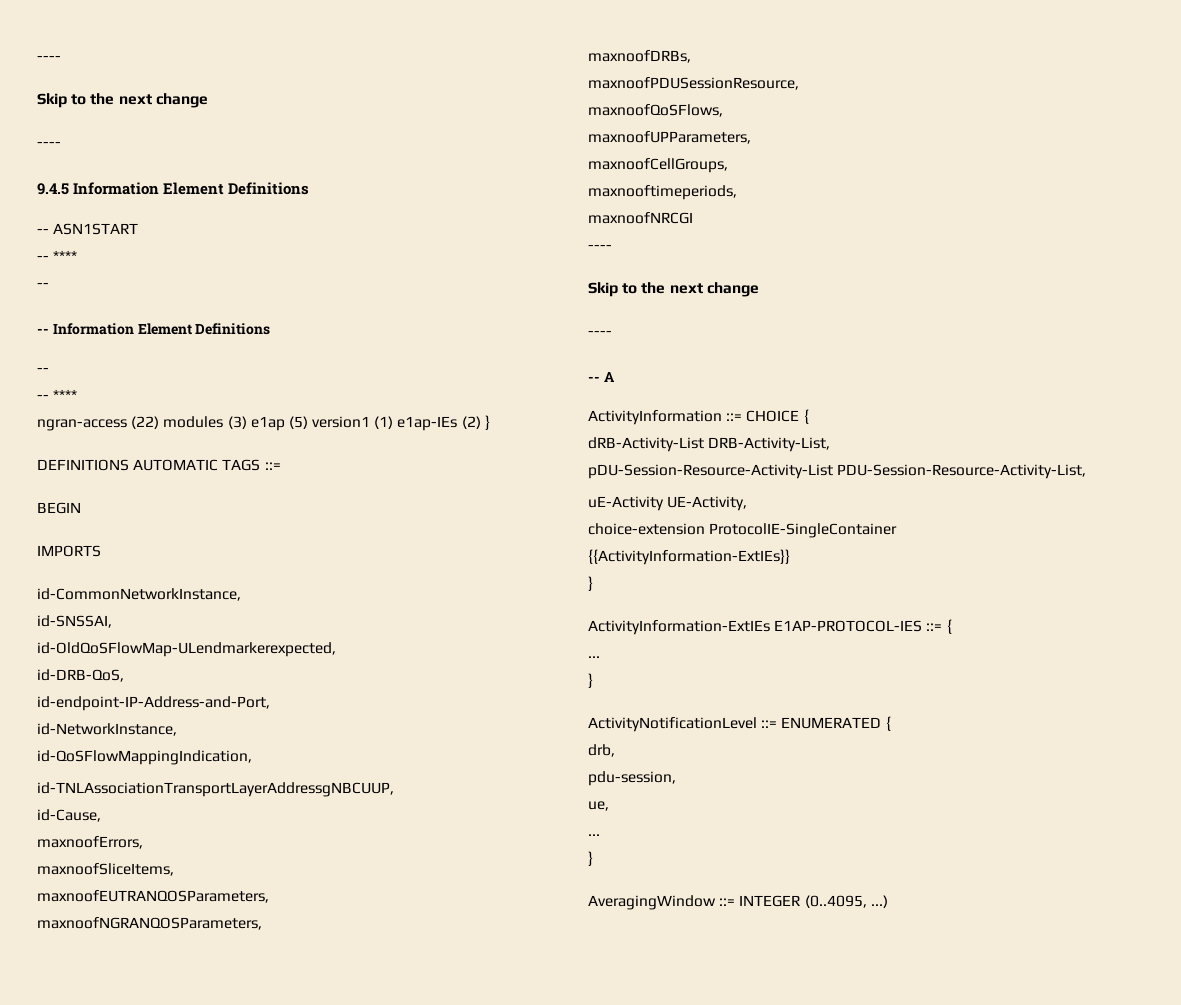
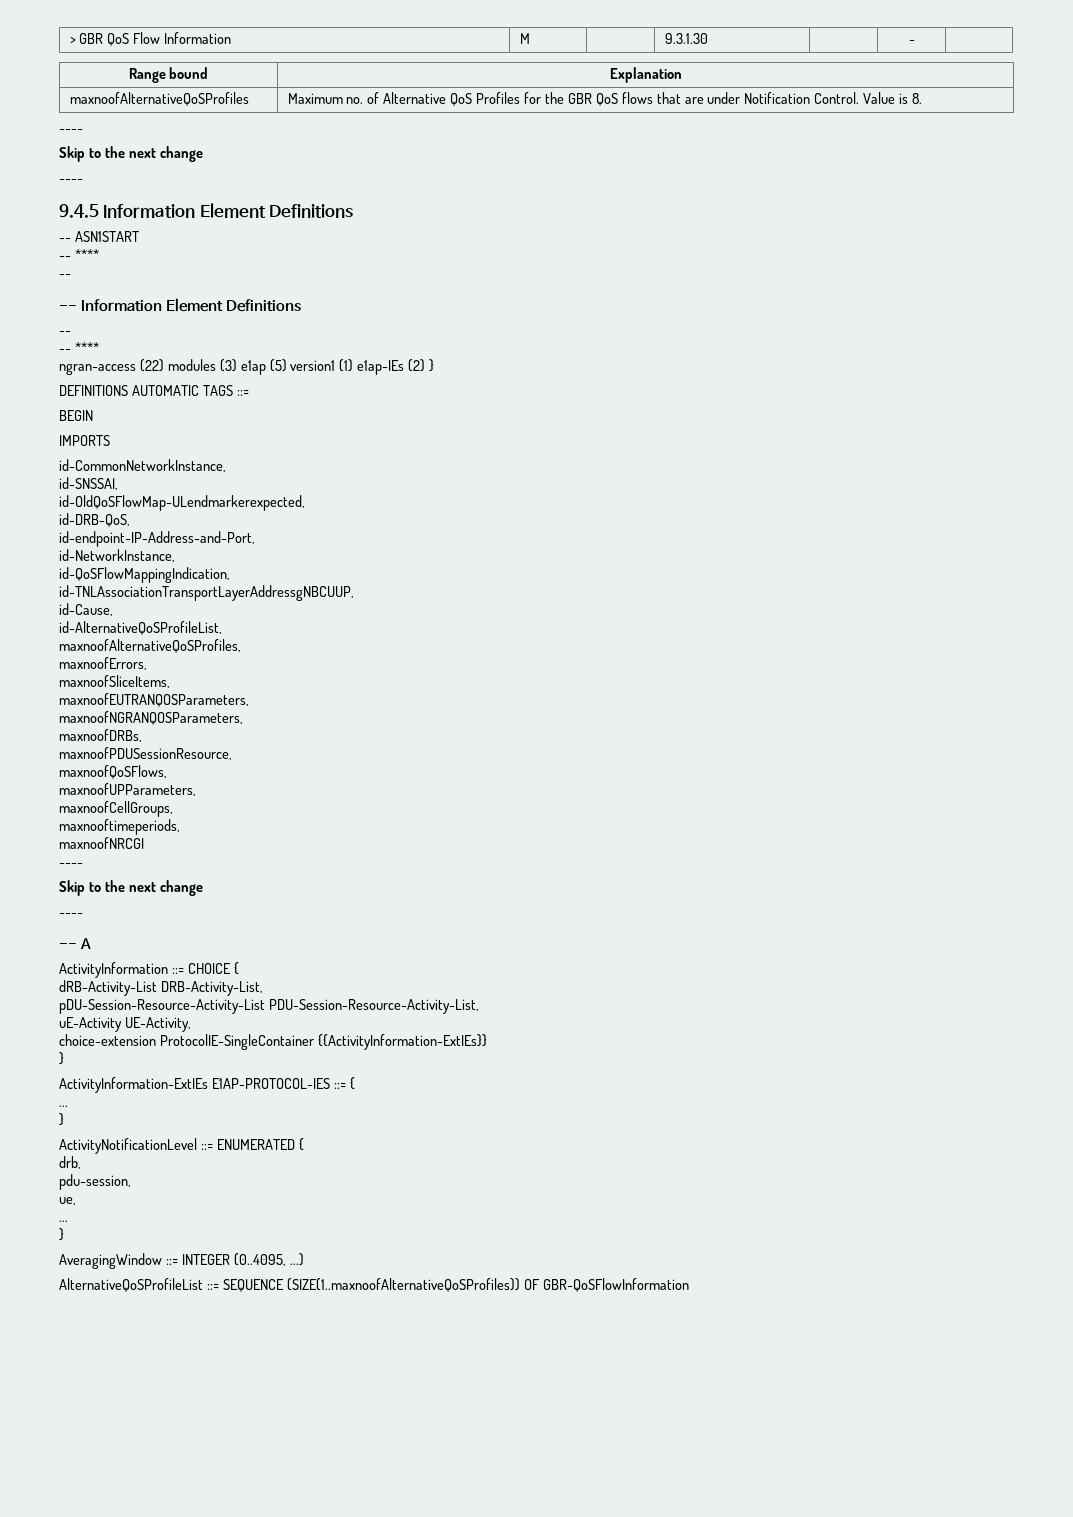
+ > GBR QoS Flow Information | M | | 9.3.1.30 | | - |
+ Range bound | Explanation
+ maxnoofAlternativeQoSProfiles | Maximum no. of Alternative QoS Profiles for the GBR QoS flows that are under Notification Control. Value is 8.
+ id-AlternativeQoSProfileList,
+ maxnoofAlternativeQoSProfiles,
+ AlternativeQoSProfileList ::= SEQUENCE (SIZE(1..maxnoofAlternativeQoSProfiles)) OF GBR-QoSFlowInformation

